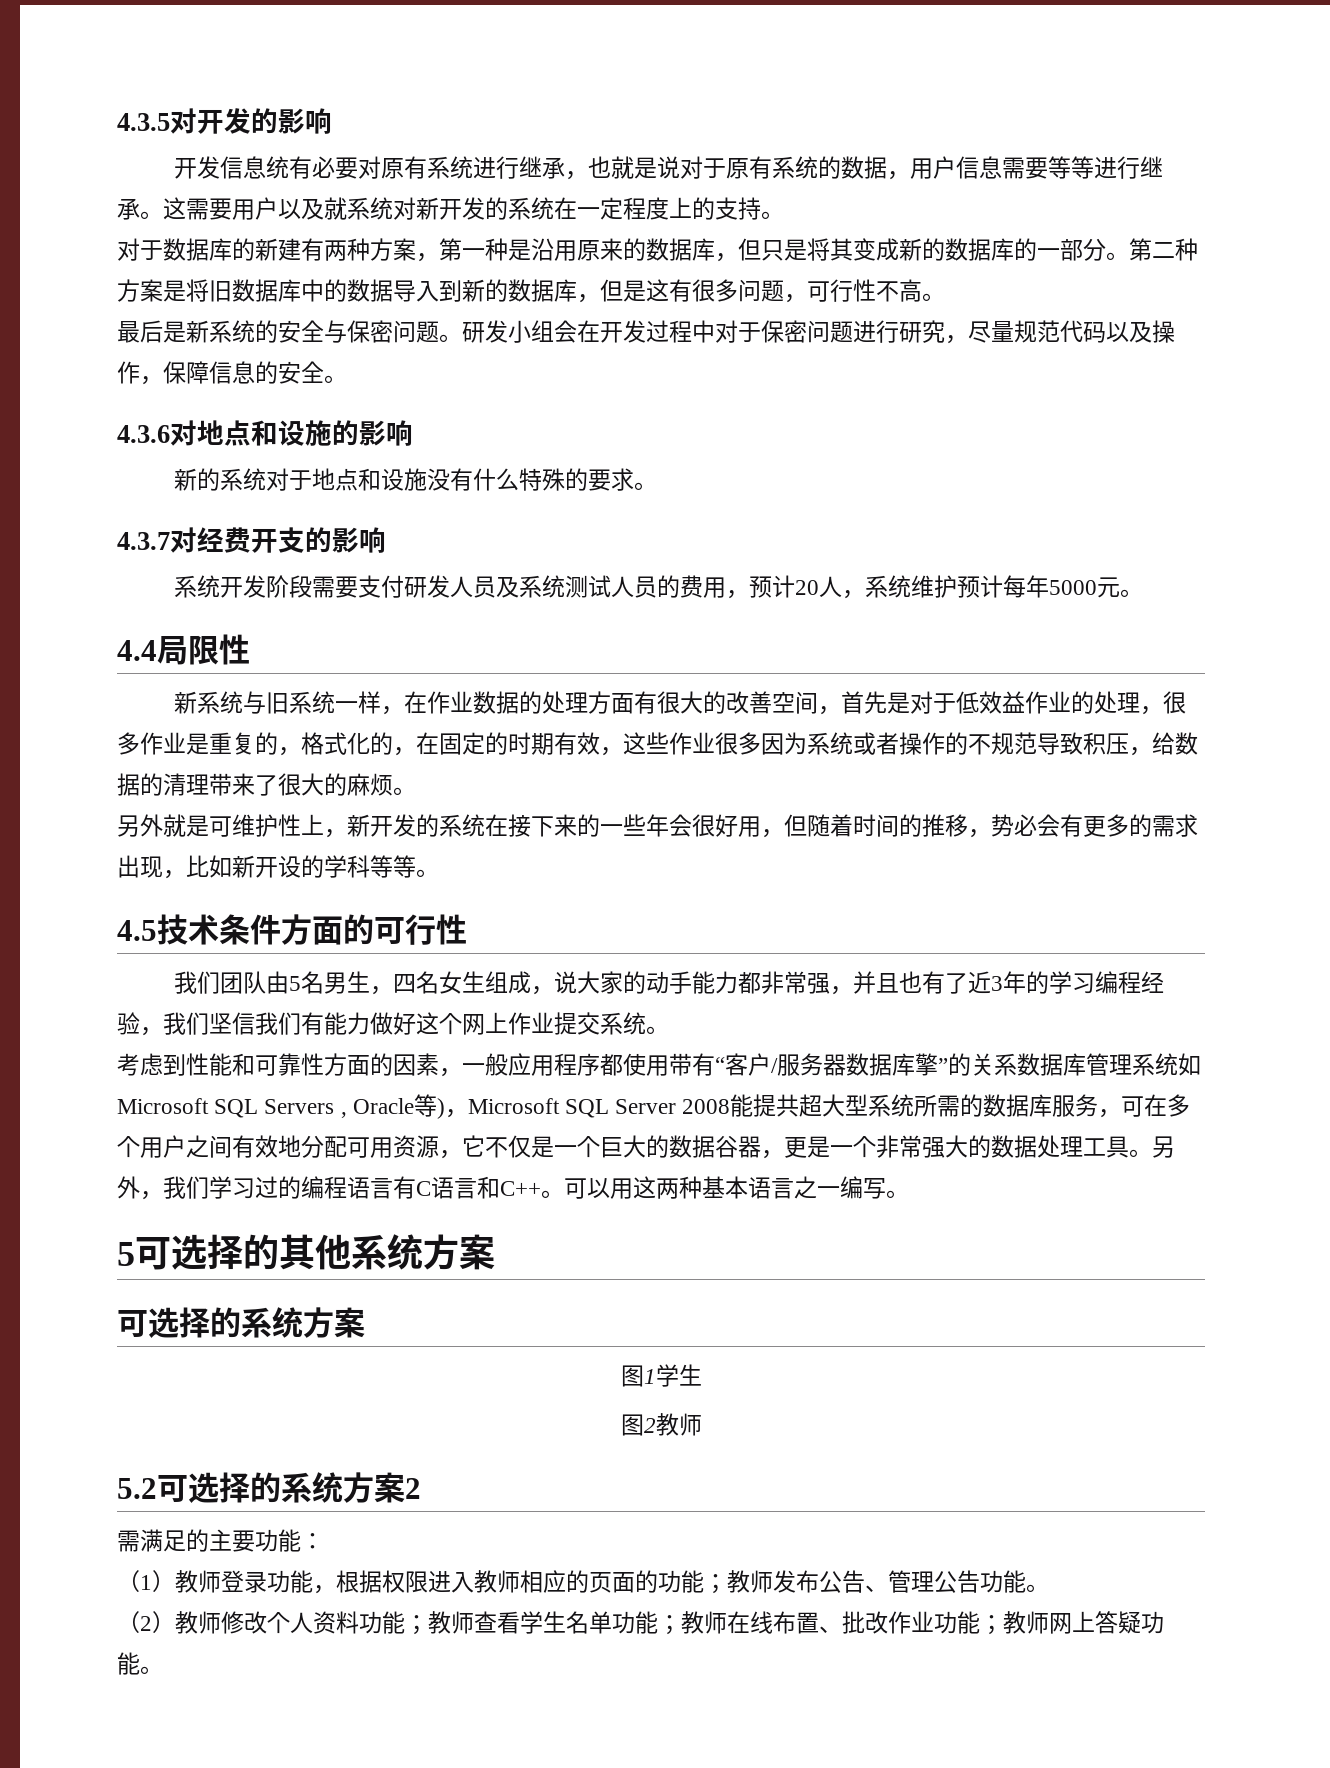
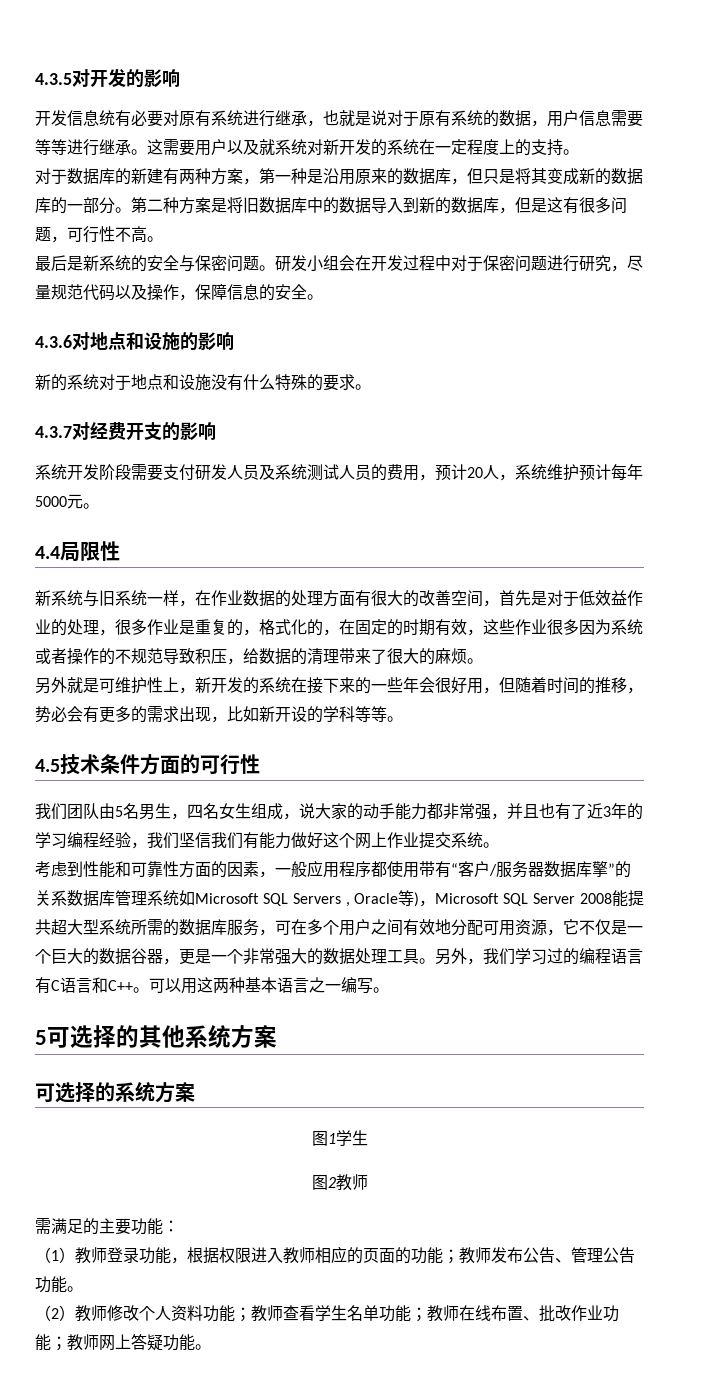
- 5.2可选择的系统方案2

